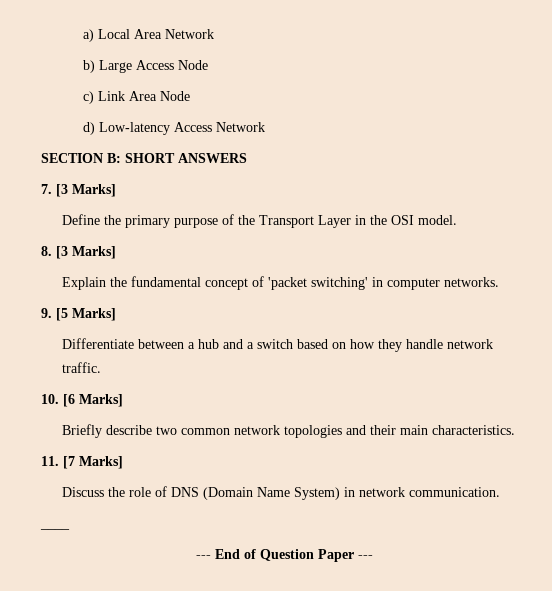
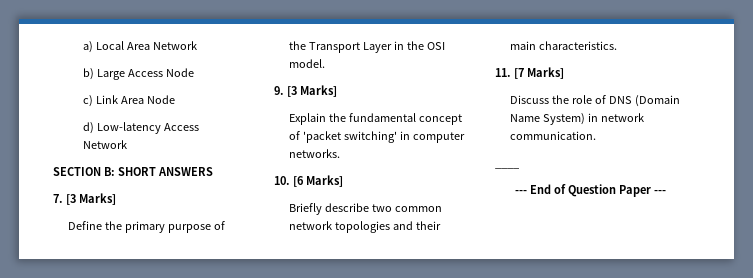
- 8. [3 Marks]
+ 9. [3 Marks]
- 9. [5 Marks]
- Differentiate between a hub and a switch based on how they handle network traffic.

